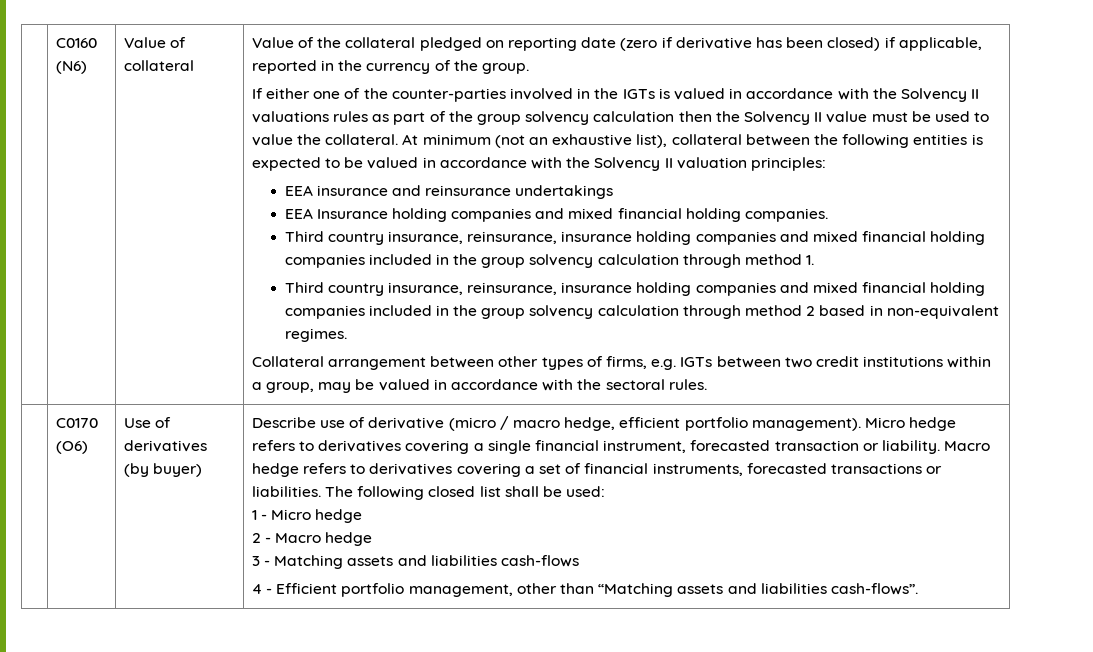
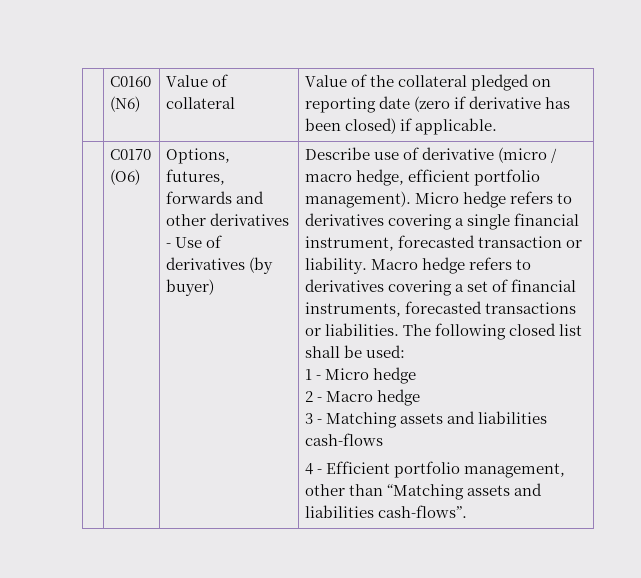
- Value of the collateral pledged on reporting date (zero if derivative has been closed) if applicable, reported in the currency of the group.
- If either one of the counter-parties involved in the IGTs is valued in accordance with the Solvency II valuations rules as part of the group solvency calculation then the Solvency II value must be used to value the collateral. At minimum (not an exhaustive list), collateral between the following entities is expected to be valued in accordance with the Solvency II valuation principles:
- EEA insurance and reinsurance undertakings
- EEA Insurance holding companies and mixed financial holding companies.
- Third country insurance, reinsurance, insurance holding companies and mixed financial holding companies included in the group solvency calculation through method 1.
- Third country insurance, reinsurance, insurance holding companies and mixed financial holding companies included in the group solvency calculation through method 2 based in non-equivalent regimes.
- Collateral arrangement between other types of firms, e.g. IGTs between two credit institutions within a group, may be valued in accordance with the sectoral rules.
- | C0170 (O6) | Use of derivatives (by buyer)
+ Value of the collateral pledged on reporting date (zero if derivative has been closed) if applicable.
+ | C0170 (O6) | Options, futures, forwards and other derivatives - Use of derivatives (by buyer)

